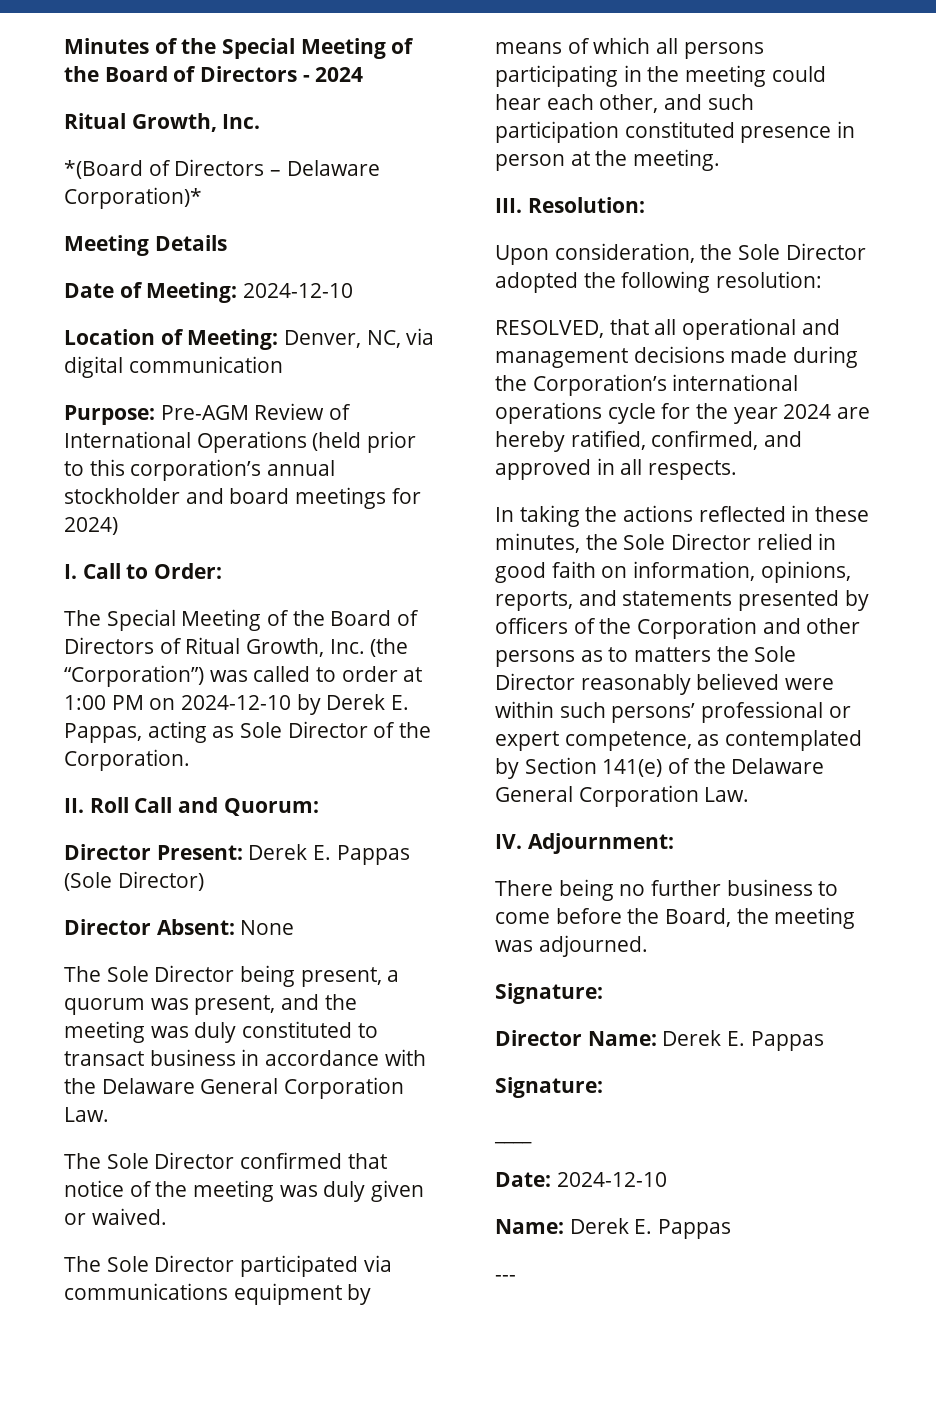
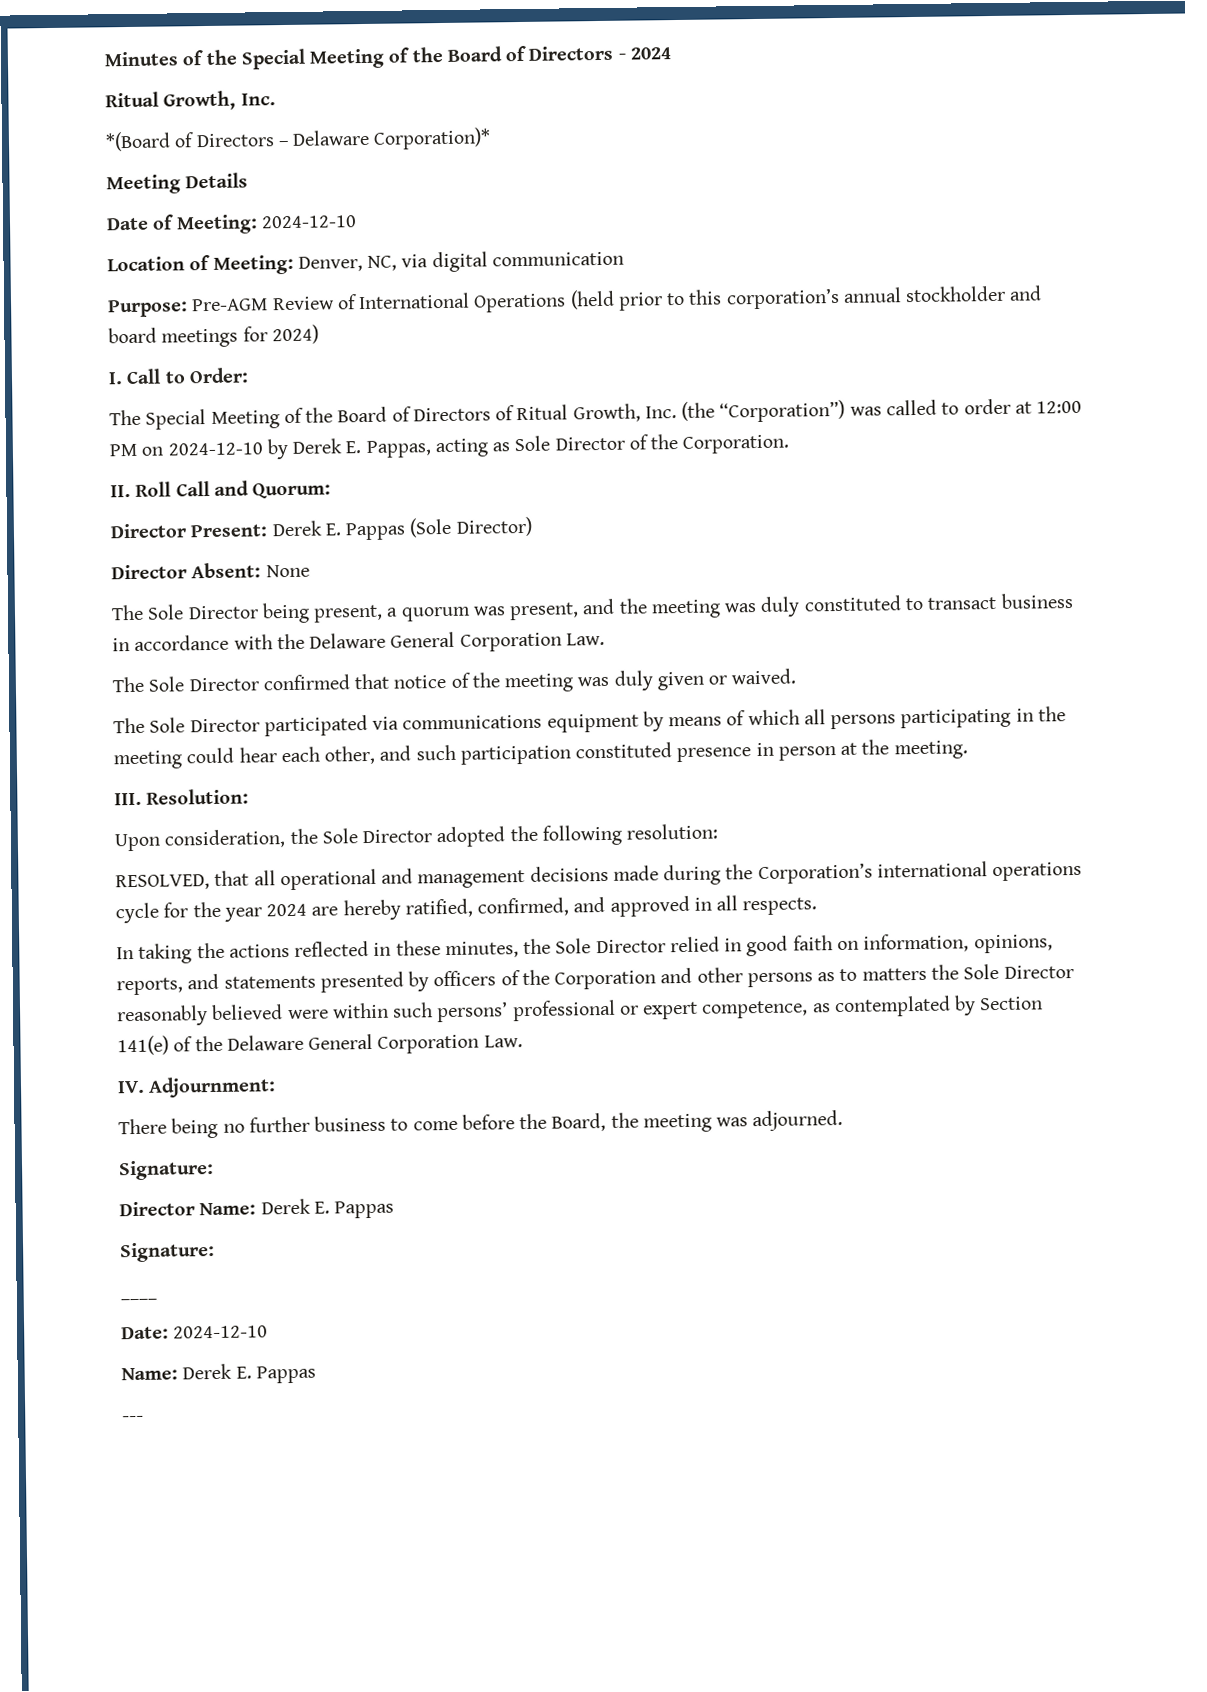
- The Special Meeting of the Board of Directors of Ritual Growth, Inc. (the “Corporation”) was called to order at 1:00 PM on 2024-12-10 by Derek E. Pappas, acting as Sole Director of the Corporation.
+ The Special Meeting of the Board of Directors of Ritual Growth, Inc. (the “Corporation”) was called to order at 12:00 PM on 2024-12-10 by Derek E. Pappas, acting as Sole Director of the Corporation.

